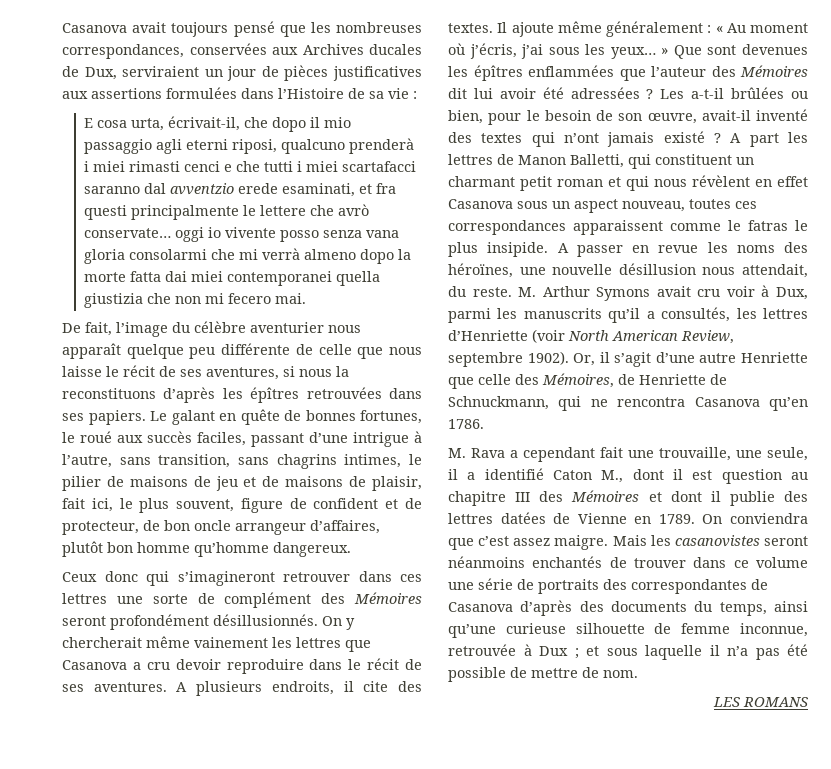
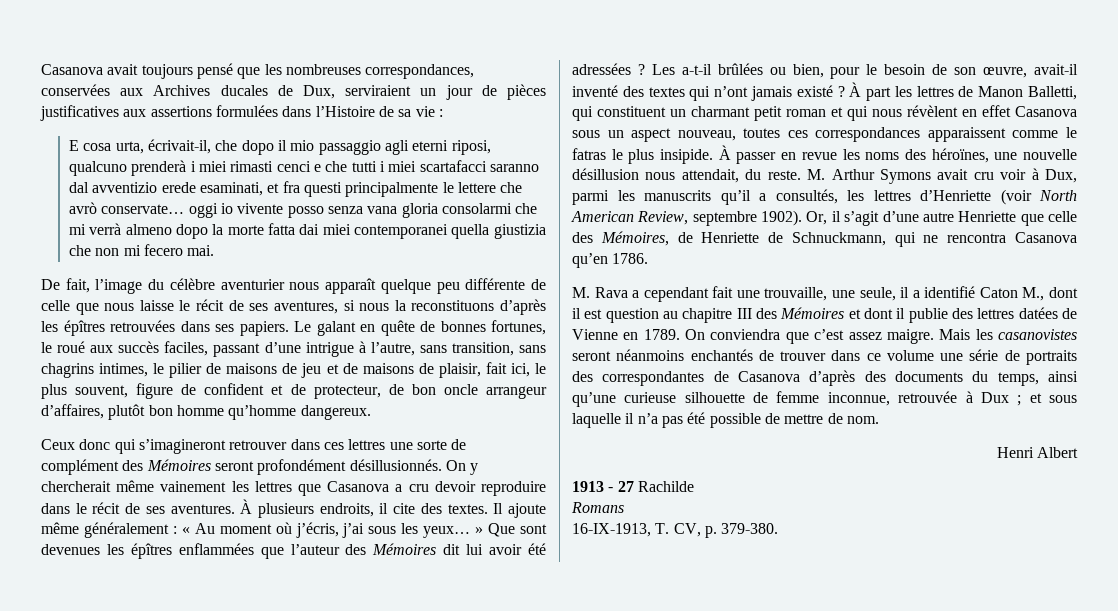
- E cosa urta, écrivait-il, che dopo il mio passaggio agli eterni riposi, qualcuno prenderà i miei rimasti cenci e che tutti i miei scartafacci saranno dal avventzio erede esaminati, et fra questi principalmente le lettere che avrò conservate… oggi io vivente posso senza vana gloria consolarmi che mi verrà almeno dopo la morte fatta dai miei contemporanei quella giustizia che non mi fecero mai.
+ E cosa urta, écrivait-il, che dopo il mio passaggio agli eterni riposi, qualcuno prenderà i miei rimasti cenci e che tutti i miei scartafacci saranno dal avventizio erede esaminati, et fra questi principalmente le lettere che avrò conservate… oggi io vivente posso senza vana gloria consolarmi che mi verrà almeno dopo la morte fatta dai miei contemporanei quella giustizia che non mi fecero mai.
- A plusieurs endroits, il cite des textes.
+ À plusieurs endroits, il cite des textes.
- A part les lettres de Manon Balletti, qui constituent un charmant petit roman et qui nous révèlent en effet Casanova sous un aspect nouveau, toutes ces correspondances apparaissent comme le fatras le plus insipide.
+ À part les lettres de Manon Balletti, qui constituent un charmant petit roman et qui nous révèlent en effet Casanova sous un aspect nouveau, toutes ces correspondances apparaissent comme le fatras le plus insipide.
- A passer en revue les noms des héroïnes, une nouvelle désillusion nous attendait, du reste.
+ À passer en revue les noms des héroïnes, une nouvelle désillusion nous attendait, du reste.
- LES ROMANS
+ Henri Albert
+ 1913 - 27 Rachilde
+ Romans
+ 16-IX-1913, T. CV, p. 379-380.

